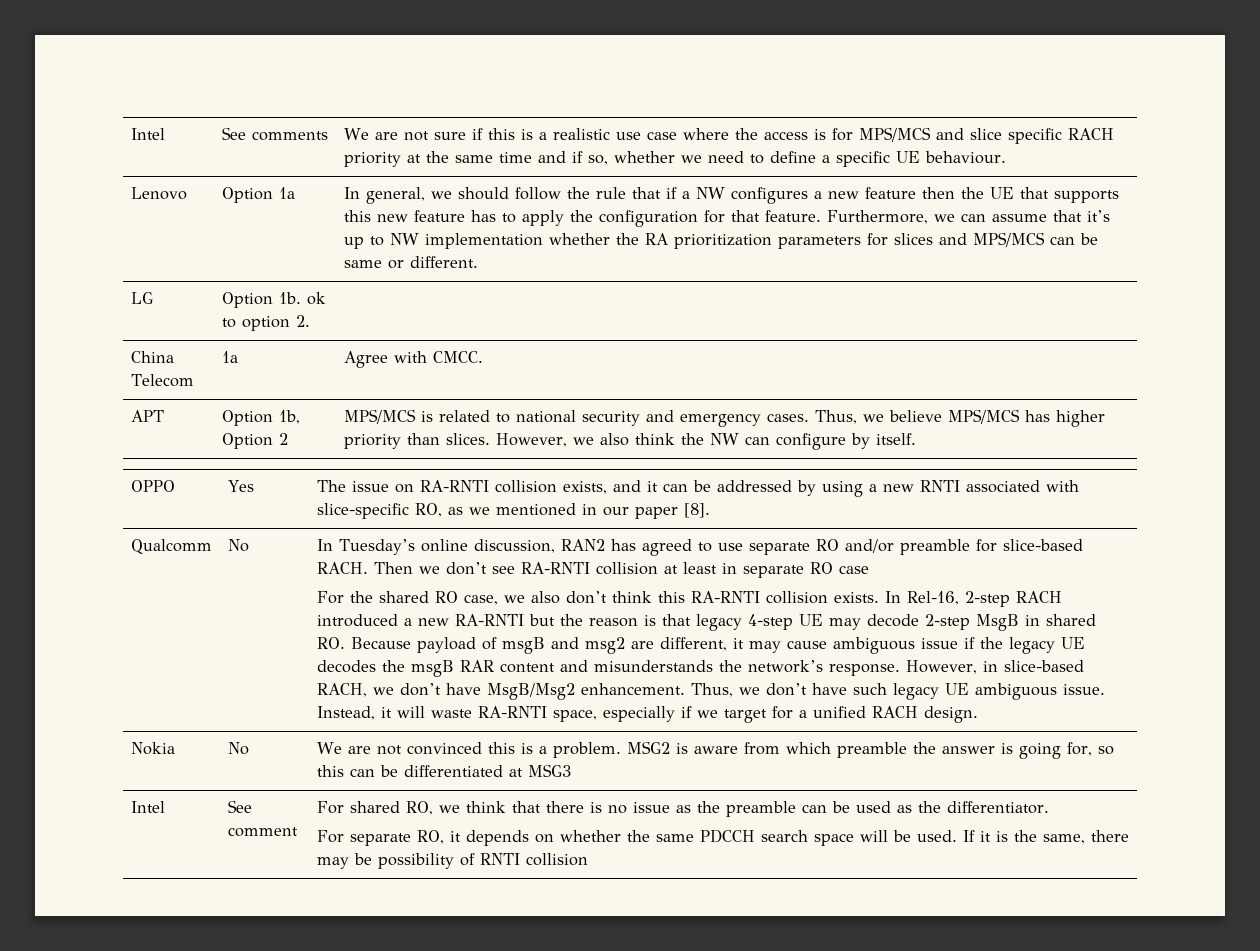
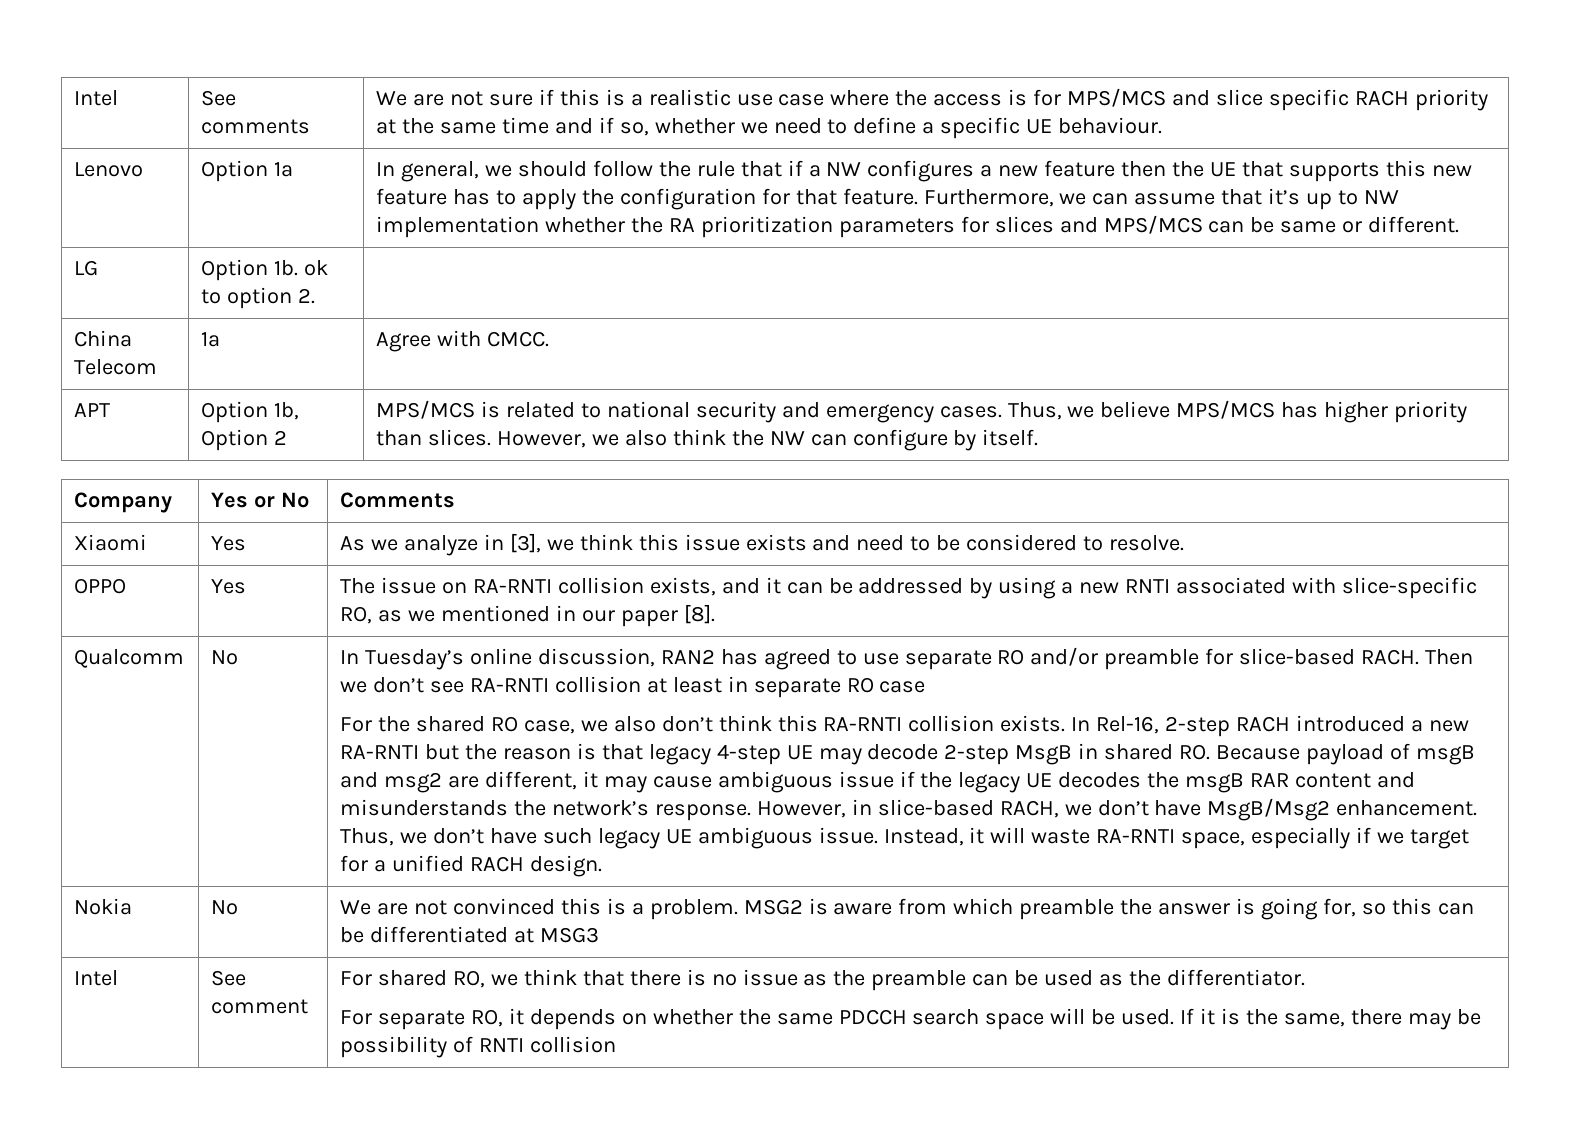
+ Company | Yes or No | Comments
+ Xiaomi | Yes | As we analyze in [3], we think this issue exists and need to be considered to resolve.

